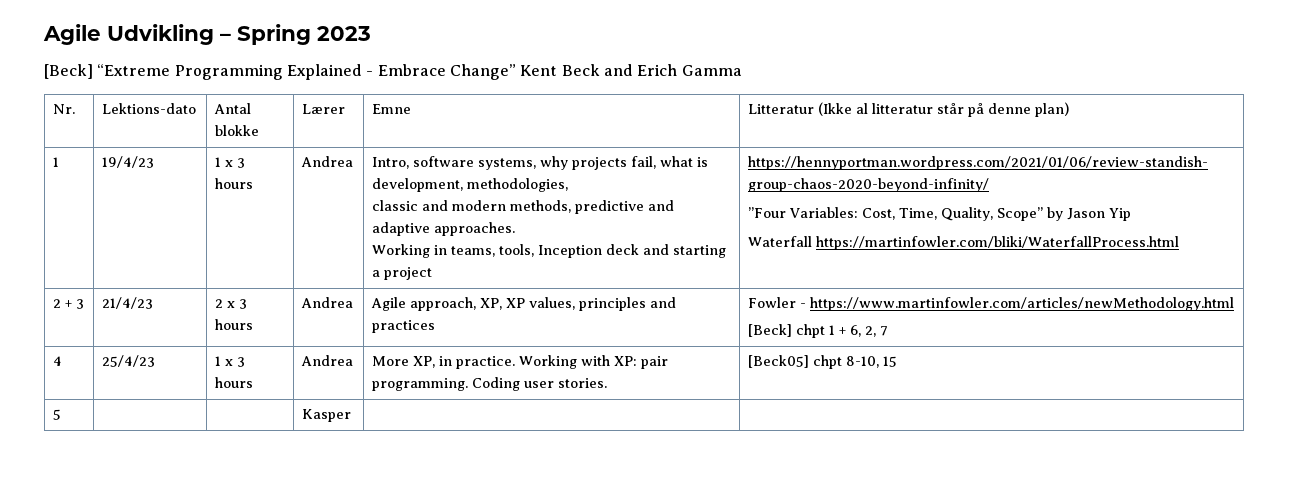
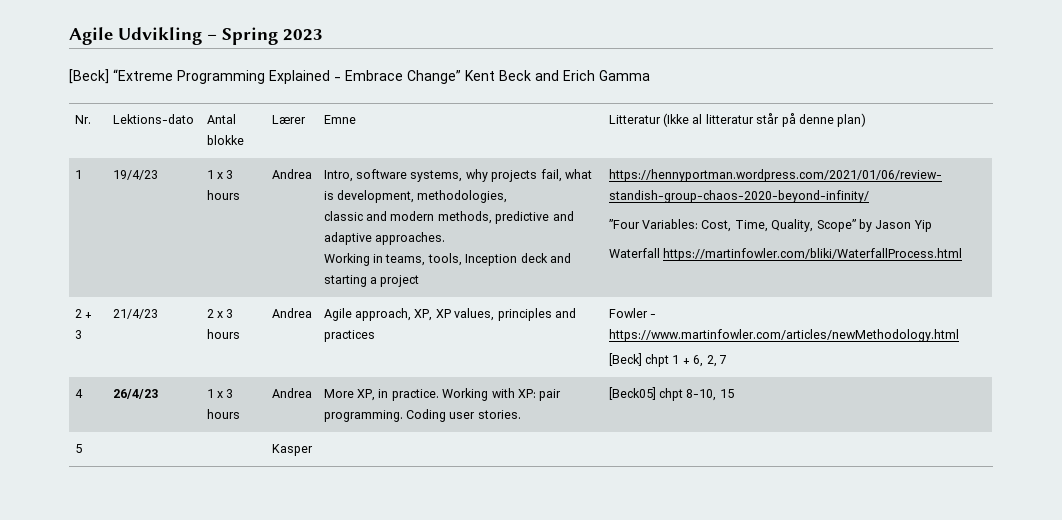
- 4 | 25/4/23 | 1 x 3 hours | Andrea | More XP, in practice. Working with XP: pair programming. Coding user stories. | [Beck05] chpt 8-10, 15
+ 4 | 26/4/23 | 1 x 3 hours | Andrea | More XP, in practice. Working with XP: pair programming. Coding user stories. | [Beck05] chpt 8-10, 15

